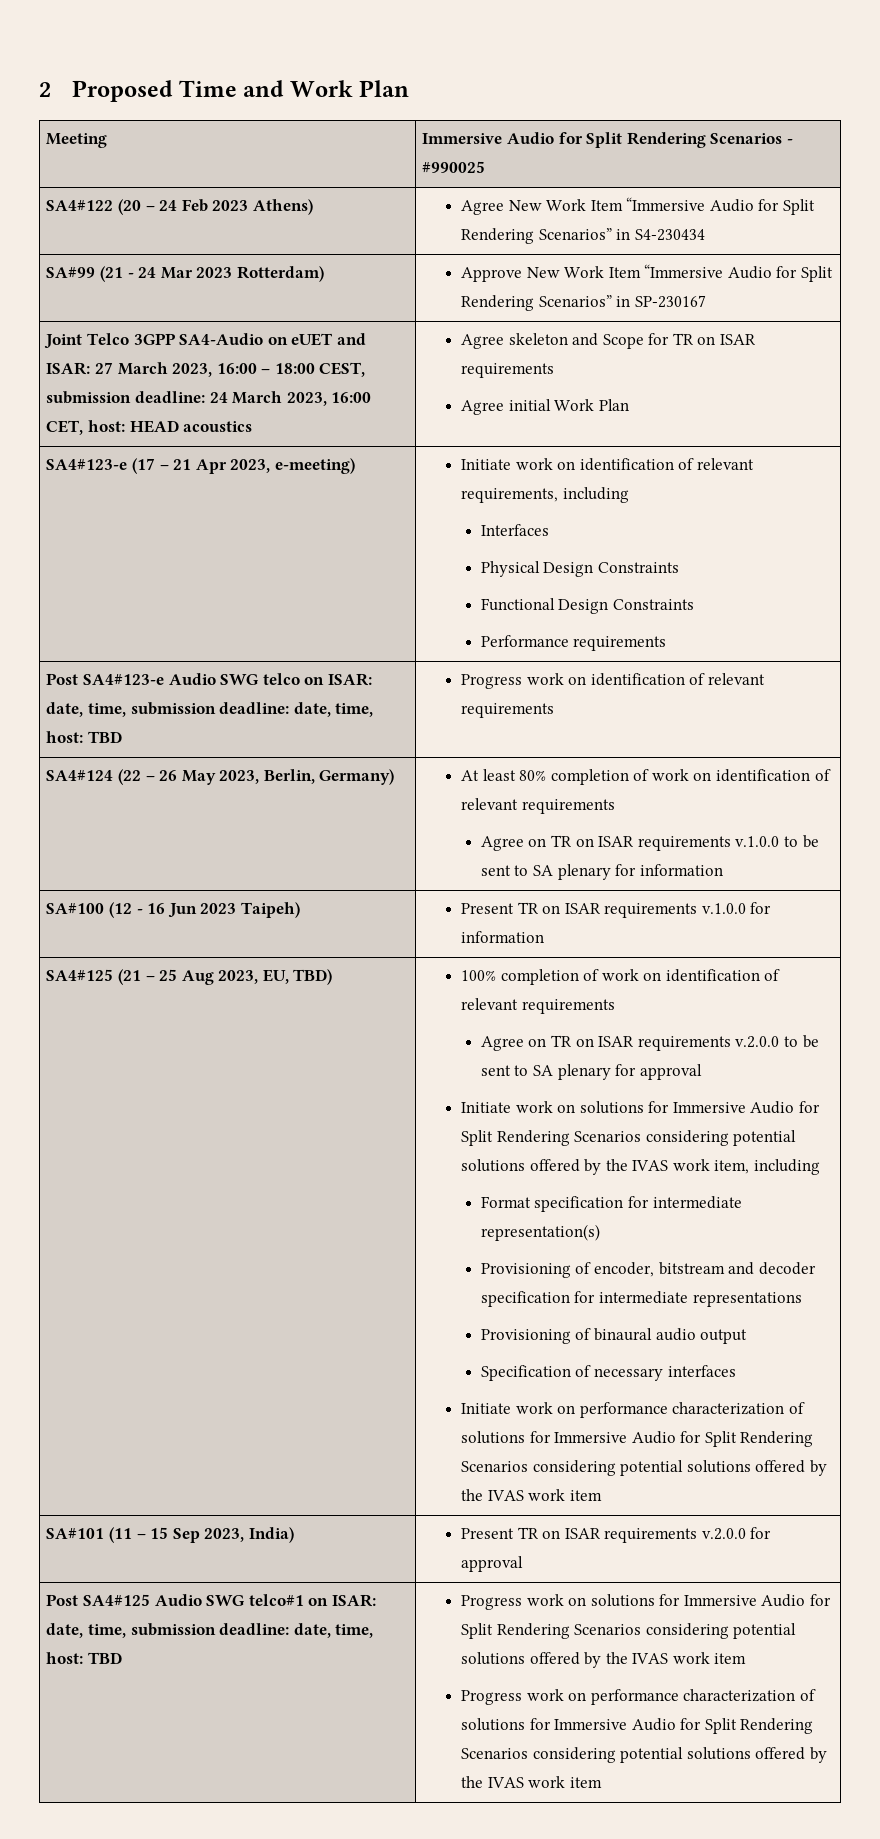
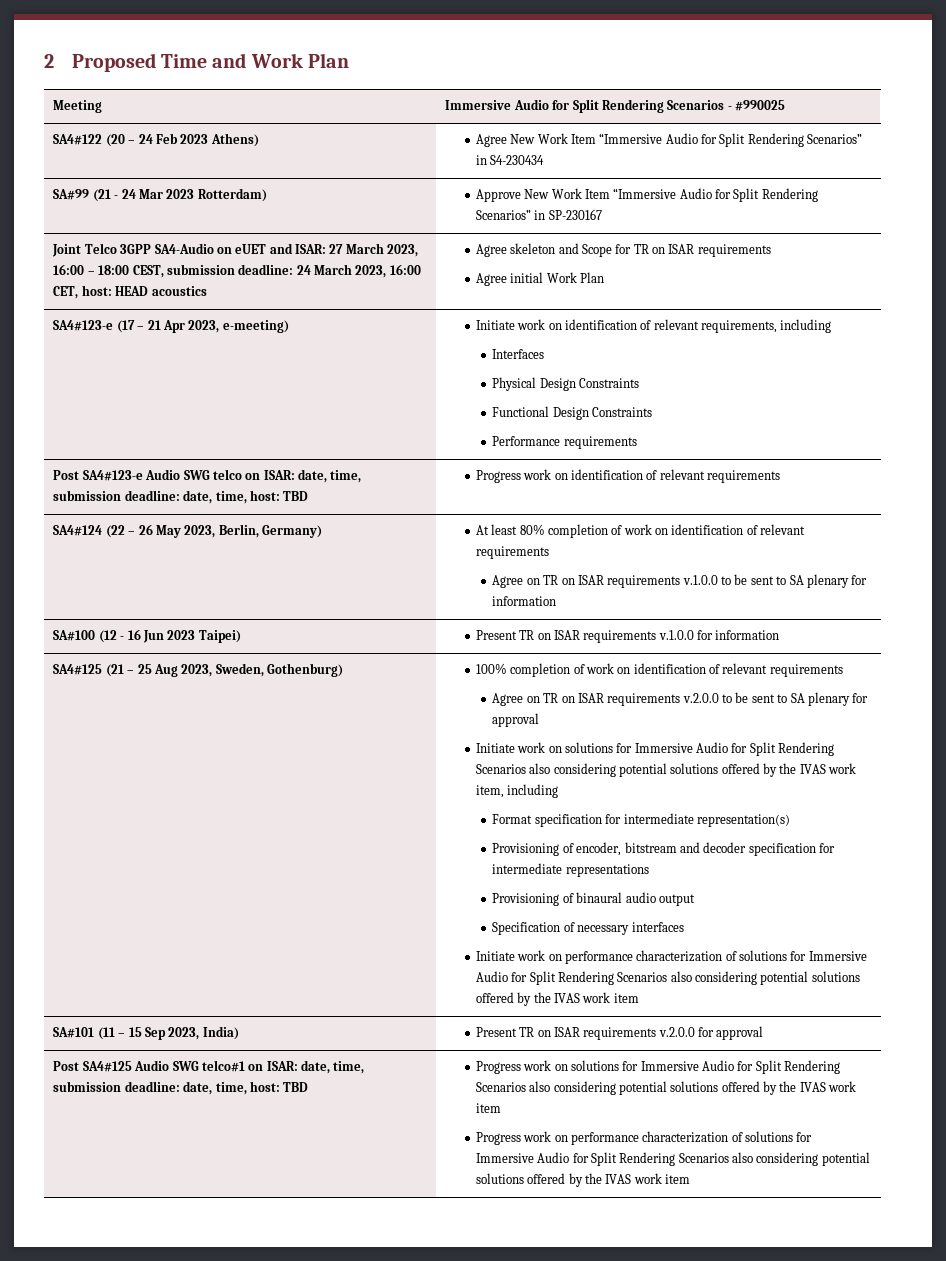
- SA#100 (12 - 16 Jun 2023 Taipeh) | Present TR on ISAR requirements v.1.0.0 for information
+ SA#100 (12 - 16 Jun 2023 Taipei) | Present TR on ISAR requirements v.1.0.0 for information
- SA4#125 (21 – 25 Aug 2023, EU, TBD)
+ SA4#125 (21 – 25 Aug 2023, Sweden, Gothenburg)
- Initiate work on solutions for Immersive Audio for Split Rendering Scenarios considering potential solutions offered by the IVAS work item, including
+ Initiate work on solutions for Immersive Audio for Split Rendering Scenarios also considering potential solutions offered by the IVAS work item, including
- Initiate work on performance characterization of solutions for Immersive Audio for Split Rendering Scenarios considering potential solutions offered by the IVAS work item
+ Initiate work on performance characterization of solutions for Immersive Audio for Split Rendering Scenarios also considering potential solutions offered by the IVAS work item
- Progress work on solutions for Immersive Audio for Split Rendering Scenarios considering potential solutions offered by the IVAS work item
+ Progress work on solutions for Immersive Audio for Split Rendering Scenarios also considering potential solutions offered by the IVAS work item
- Progress work on performance characterization of solutions for Immersive Audio for Split Rendering Scenarios considering potential solutions offered by the IVAS work item
+ Progress work on performance characterization of solutions for Immersive Audio for Split Rendering Scenarios also considering potential solutions offered by the IVAS work item

